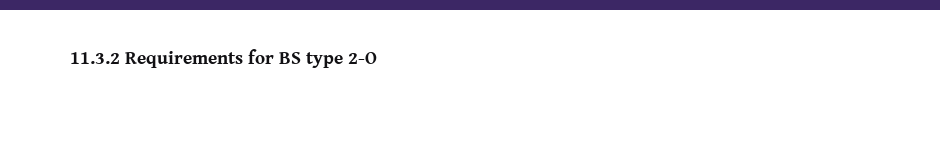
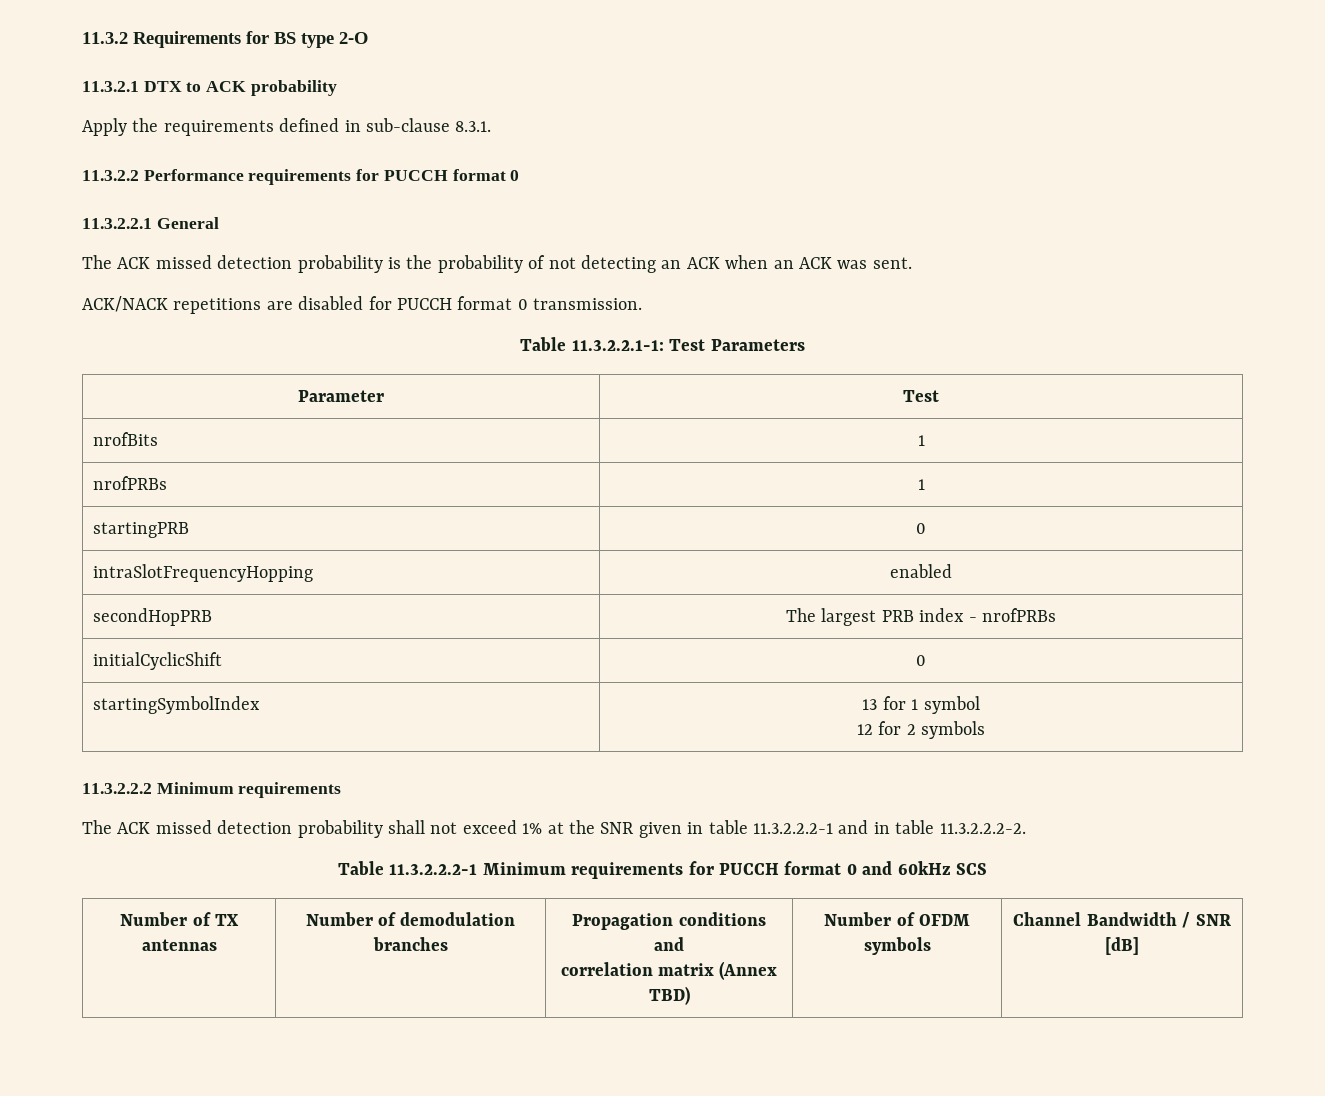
+ 11.3.2.1 DTX to ACK probability
+ Apply the requirements defined in sub-clause 8.3.1.
+ 11.3.2.2 Performance requirements for PUCCH format 0
+ 11.3.2.2.1 General
+ The ACK missed detection probability is the probability of not detecting an ACK when an ACK was sent.
+ ACK/NACK repetitions are disabled for PUCCH format 0 transmission.
+ Table 11.3.2.2.1-1: Test Parameters
+ Parameter | Test
+ nrofBits | 1
+ nrofPRBs | 1
+ startingPRB | 0
+ intraSlotFrequencyHopping | enabled
+ secondHopPRB | The largest PRB index - nrofPRBs
+ initialCyclicShift | 0
+ startingSymbolIndex | 13 for 1 symbol
+ 12 for 2 symbols
+ 11.3.2.2.2 Minimum requirements
+ The ACK missed detection probability shall not exceed 1% at the SNR given in table 11.3.2.2.2-1 and in table 11.3.2.2.2-2.
+ Table 11.3.2.2.2-1 Minimum requirements for PUCCH format 0 and 60kHz SCS
+ Number of TX antennas | Number of demodulation branches | Propagation conditions and
+ correlation matrix (Annex TBD) | Number of OFDM symbols | Channel Bandwidth / SNR [dB]

